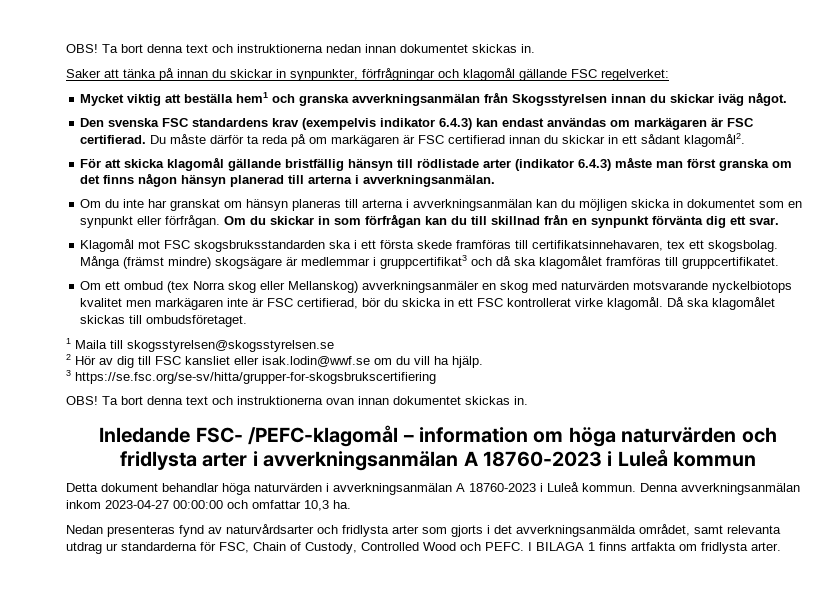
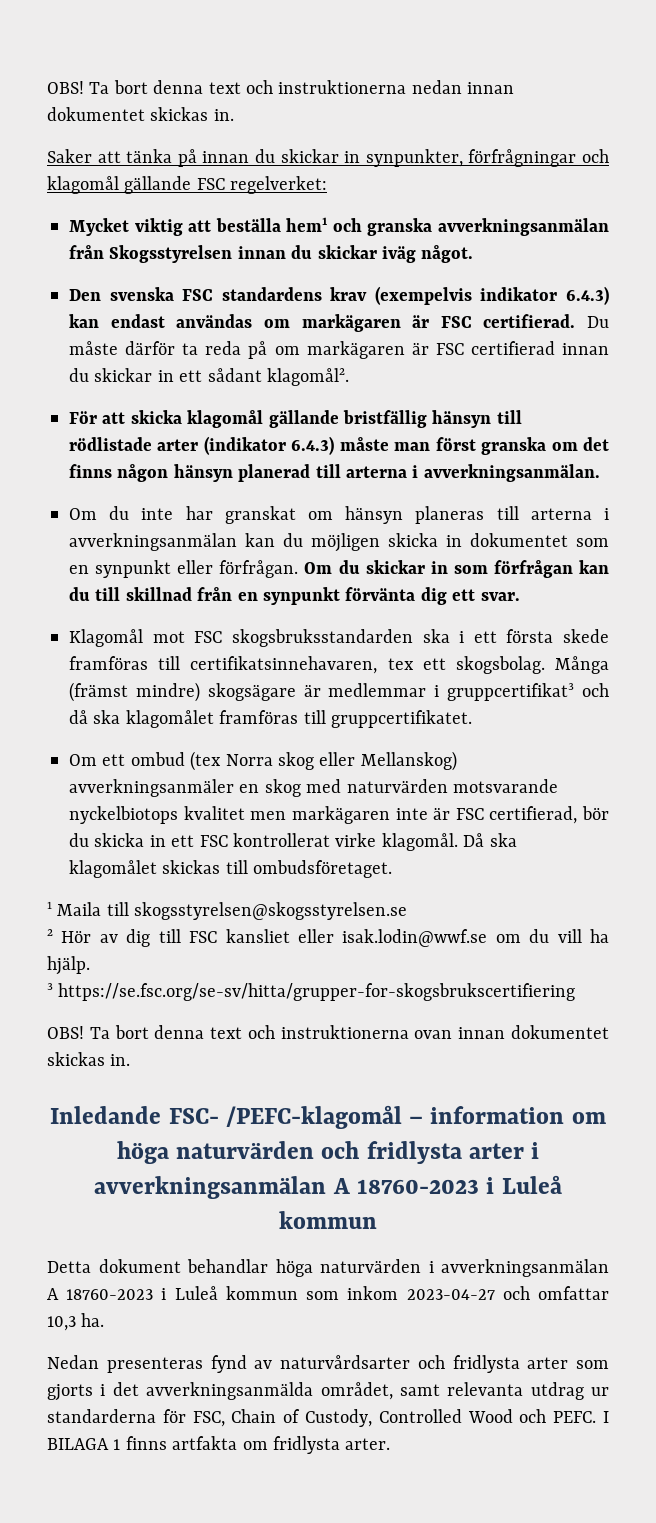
- Detta dokument behandlar höga naturvärden i avverkningsanmälan A 18760-2023 i Luleå kommun. Denna avverkningsanmälan inkom 2023-04-27 00:00:00 och omfattar 10,3 ha.
+ Detta dokument behandlar höga naturvärden i avverkningsanmälan A 18760-2023 i Luleå kommun som inkom 2023-04-27 och omfattar 10,3 ha.

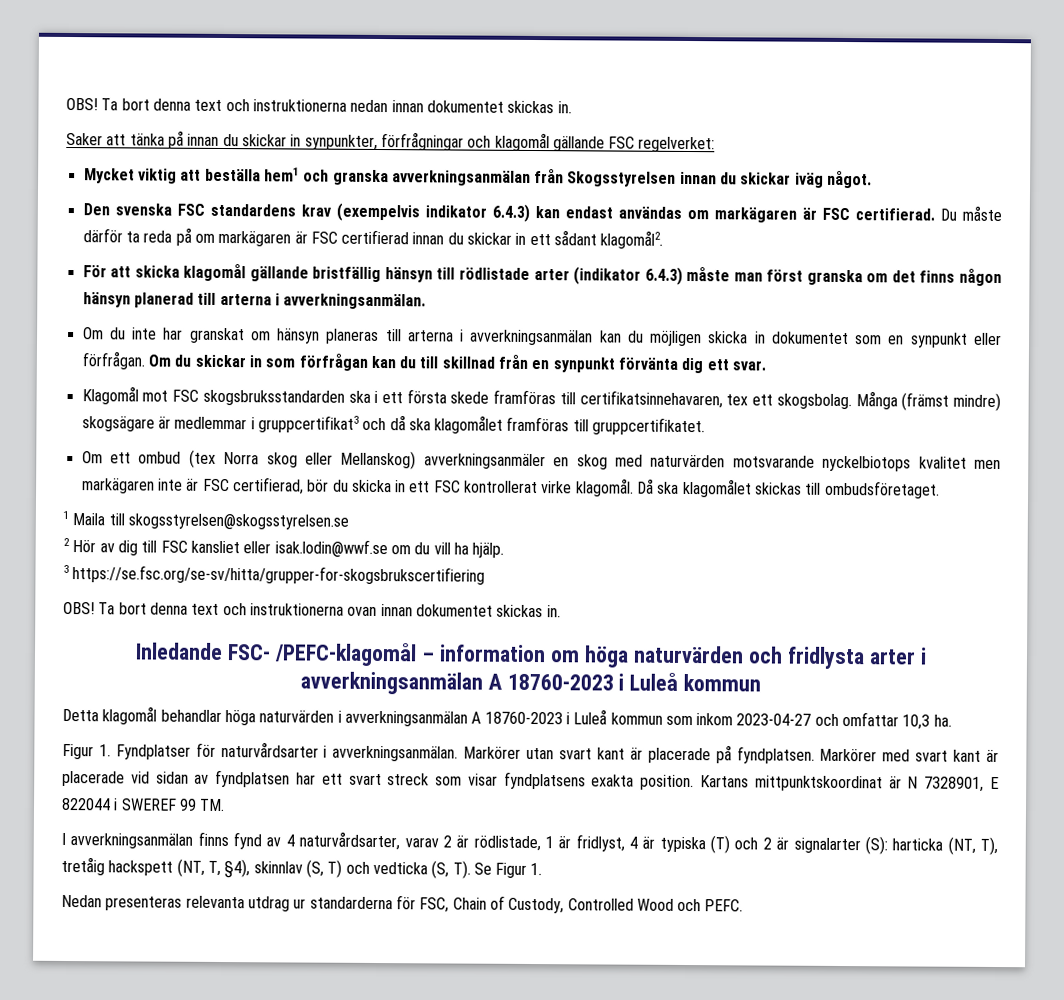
- Detta dokument behandlar höga naturvärden i avverkningsanmälan A 18760-2023 i Luleå kommun som inkom 2023-04-27 och omfattar 10,3 ha.
+ Detta klagomål behandlar höga naturvärden i avverkningsanmälan A 18760-2023 i Luleå kommun som inkom 2023-04-27 och omfattar 10,3 ha.
- Nedan presenteras fynd av naturvårdsarter och fridlysta arter som gjorts i det avverkningsanmälda området, samt relevanta utdrag ur standarderna för FSC, Chain of Custody, Controlled Wood och PEFC. I BILAGA 1 finns artfakta om fridlysta arter.
+ Figur 1. Fyndplatser för naturvårdsarter i avverkningsanmälan. Markörer utan svart kant är placerade på fyndplatsen. Markörer med svart kant är placerade vid sidan av fyndplatsen har ett svart streck som visar fyndplatsens exakta position. Kartans mittpunktskoordinat är N 7328901, E 822044 i SWEREF 99 TM.
+ I avverkningsanmälan finns fynd av 4 naturvårdsarter, varav 2 är rödlistade, 1 är fridlyst, 4 är typiska (T) och 2 är signalarter (S): harticka (NT, T), tretåig hackspett (NT, T, §4), skinnlav (S, T) och vedticka (S, T). Se Figur 1.
+ Nedan presenteras relevanta utdrag ur standarderna för FSC, Chain of Custody, Controlled Wood och PEFC.

